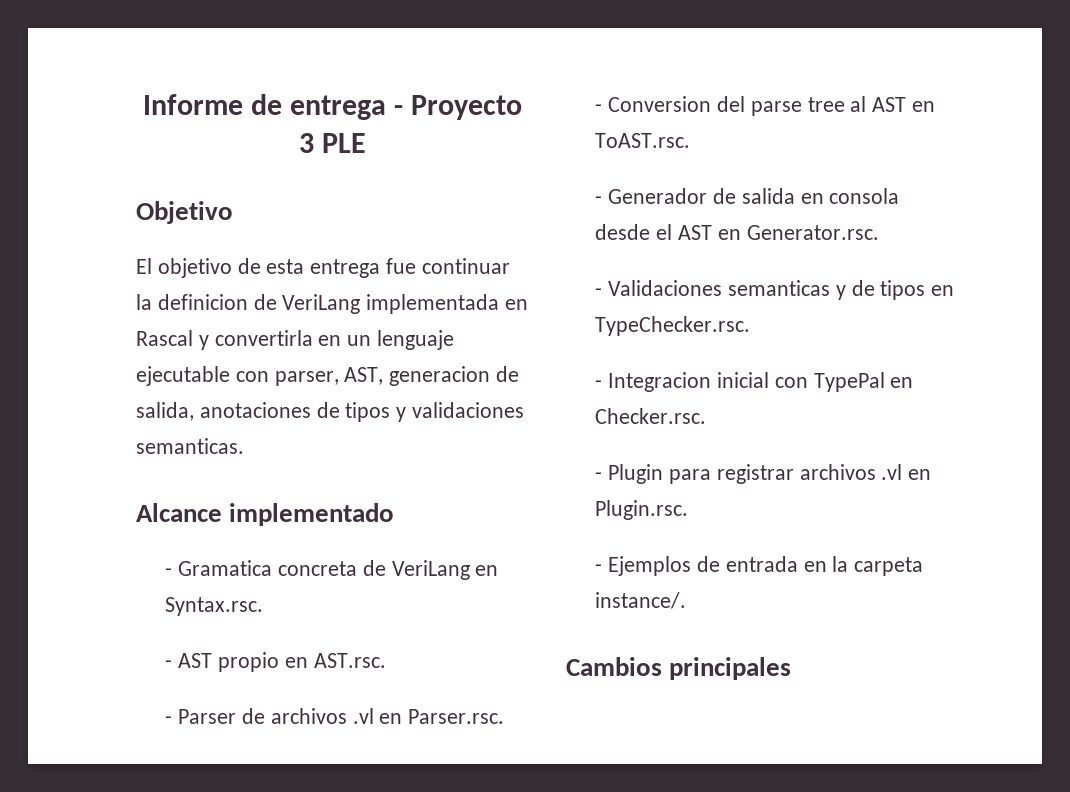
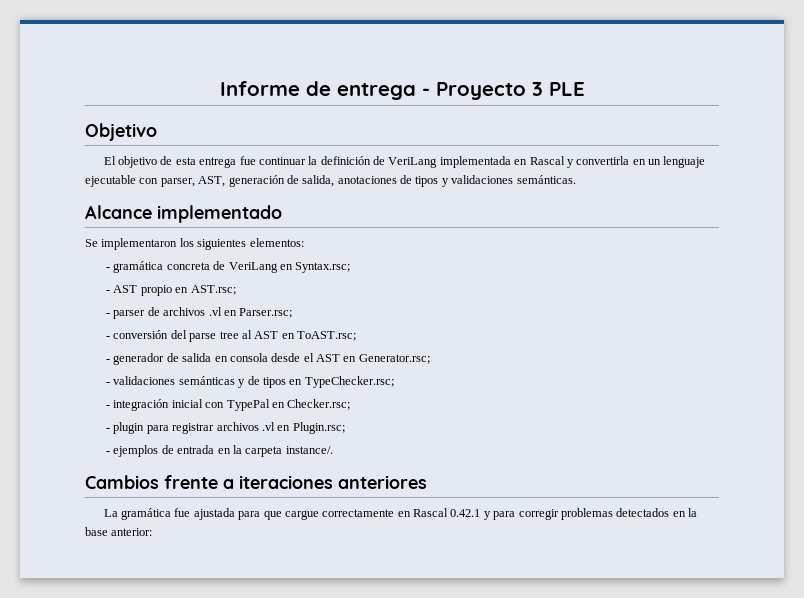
- El objetivo de esta entrega fue continuar la definicion de VeriLang implementada en Rascal y convertirla en un lenguaje ejecutable con parser, AST, generacion de salida, anotaciones de tipos y validaciones semanticas.
+ El objetivo de esta entrega fue continuar la definición de VeriLang implementada en Rascal y convertirla en un lenguaje ejecutable con parser, AST, generación de salida, anotaciones de tipos y validaciones semánticas.
- - Gramatica concreta de VeriLang en Syntax.rsc.
+ Se implementaron los siguientes elementos:
+ - gramática concreta de VeriLang en Syntax.rsc;
- - AST propio en AST.rsc.
- - Parser de archivos .vl en Parser.rsc.
- - Conversion del parse tree al AST en ToAST.rsc.
- - Generador de salida en consola desde el AST en Generator.rsc.
- - Validaciones semanticas y de tipos en TypeChecker.rsc.
- - Integracion inicial con TypePal en Checker.rsc.
- - Plugin para registrar archivos .vl en Plugin.rsc.
- - Ejemplos de entrada en la carpeta instance/.
+ - AST propio en AST.rsc;
+ - parser de archivos .vl en Parser.rsc;
+ - conversión del parse tree al AST en ToAST.rsc;
+ - generador de salida en consola desde el AST en Generator.rsc;
+ - validaciones semánticas y de tipos en TypeChecker.rsc;
+ - integración inicial con TypePal en Checker.rsc;
+ - plugin para registrar archivos .vl en Plugin.rsc;
+ - ejemplos de entrada en la carpeta instance/.
- Cambios principales
+ Cambios frente a iteraciones anteriores
+ La gramática fue ajustada para que cargue correctamente en Rascal 0.42.1 y para corregir problemas detectados en la base anterior:

